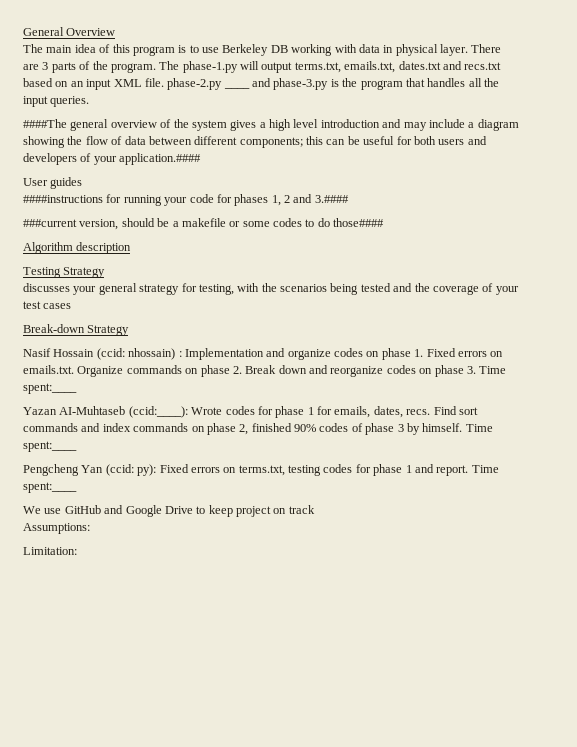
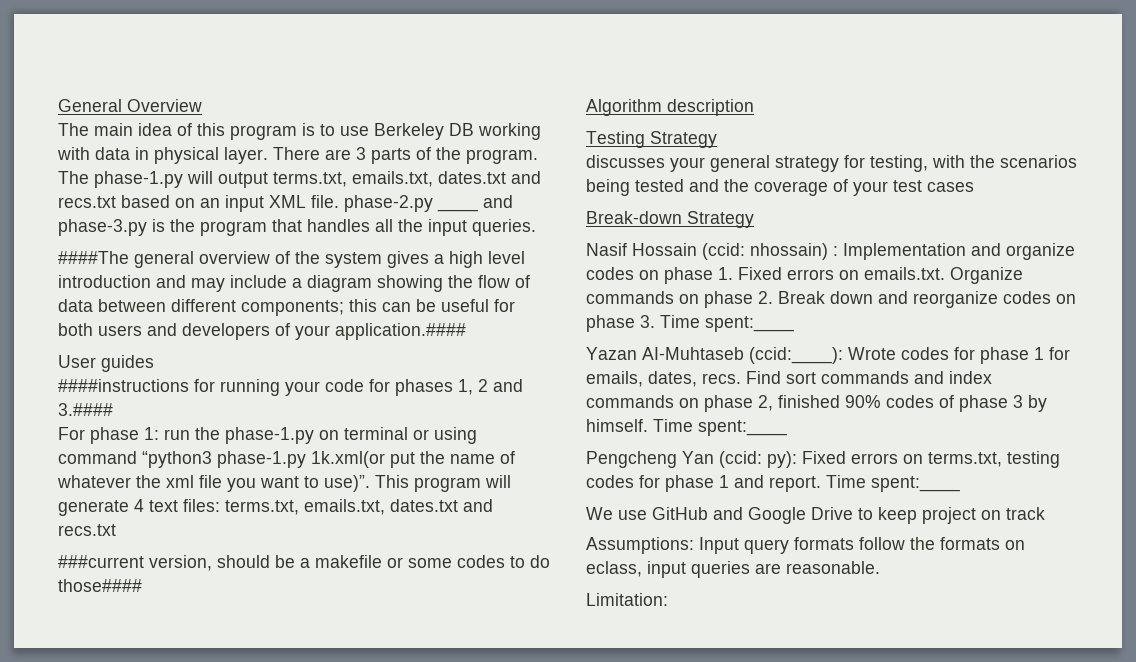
+ For phase 1: run the phase-1.py on terminal or using command “python3 phase-1.py 1k.xml(or put the name of whatever the xml file you want to use)”. This program will generate 4 text files: terms.txt, emails.txt, dates.txt and recs.txt
- Assumptions:
+ Assumptions: Input query formats follow the formats on eclass, input queries are reasonable.

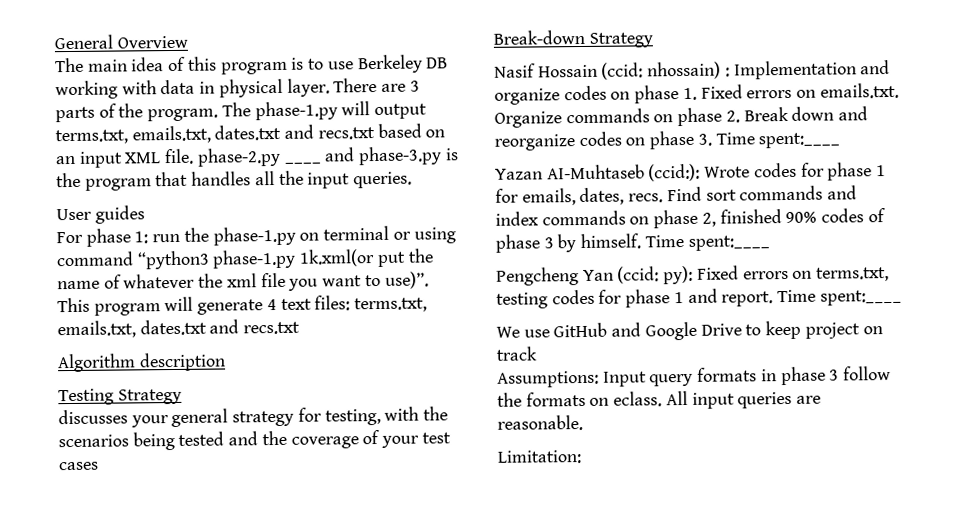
- ####The general overview of the system gives a high level introduction and may include a diagram showing the flow of data between different components; this can be useful for both users and developers of your application.####
  User guides
- ####instructions for running your code for phases 1, 2 and 3.####
- ###current version, should be a makefile or some codes to do those####
- Yazan AI-Muhtaseb (ccid:____): Wrote codes for phase 1 for emails, dates, recs.
+ Yazan AI-Muhtaseb (ccid:): Wrote codes for phase 1 for emails, dates, recs.
- Assumptions: Input query formats follow the formats on eclass, input queries are reasonable.
+ Assumptions: Input query formats in phase 3 follow the formats on eclass. All input queries are reasonable.

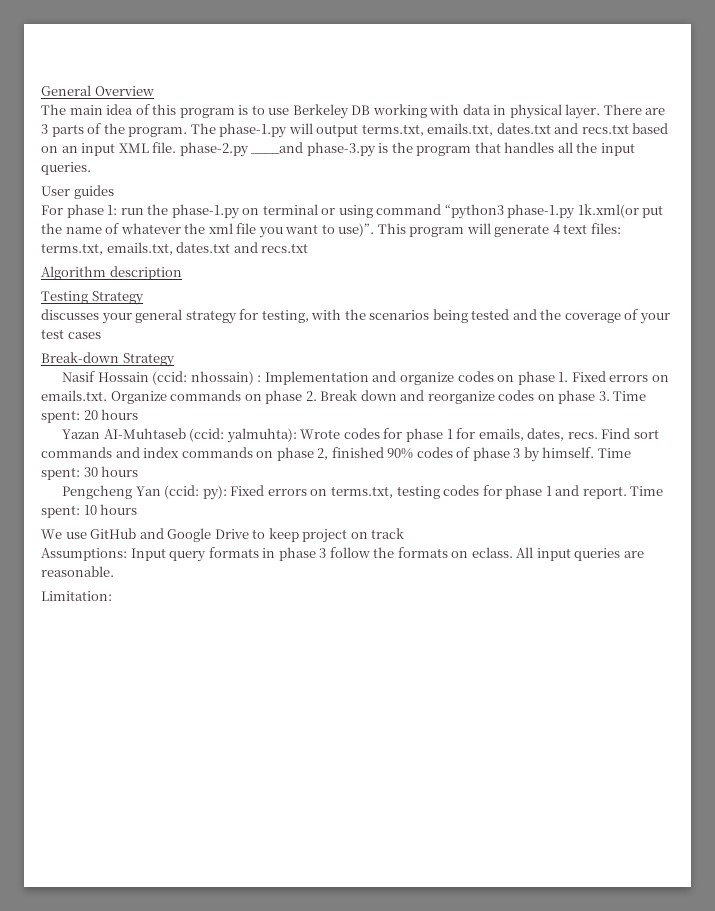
- The phase-1.py will output terms.txt, emails.txt, dates.txt and recs.txt based on an input XML file. phase-2.py ____ and phase-3.py is the program that handles all the input queries.
+ The phase-1.py will output terms.txt, emails.txt, dates.txt and recs.txt based on an input XML file. phase-2.py ____and phase-3.py is the program that handles all the input queries.
- Nasif Hossain (ccid: nhossain) : Implementation and organize codes on phase 1. Fixed errors on emails.txt. Organize commands on phase 2. Break down and reorganize codes on phase 3. Time spent:____
+ Nasif Hossain (ccid: nhossain) : Implementation and organize codes on phase 1. Fixed errors on emails.txt. Organize commands on phase 2. Break down and reorganize codes on phase 3. Time spent: 20 hours
- Yazan AI-Muhtaseb (ccid:): Wrote codes for phase 1 for emails, dates, recs.
+ Yazan AI-Muhtaseb (ccid: yalmuhta): Wrote codes for phase 1 for emails, dates, recs.
- Find sort commands and index commands on phase 2, finished 90% codes of phase 3 by himself. Time spent:____
+ Find sort commands and index commands on phase 2, finished 90% codes of phase 3 by himself. Time spent: 30 hours
- Pengcheng Yan (ccid: py): Fixed errors on terms.txt, testing codes for phase 1 and report. Time spent:____
+ Pengcheng Yan (ccid: py): Fixed errors on terms.txt, testing codes for phase 1 and report. Time spent: 10 hours

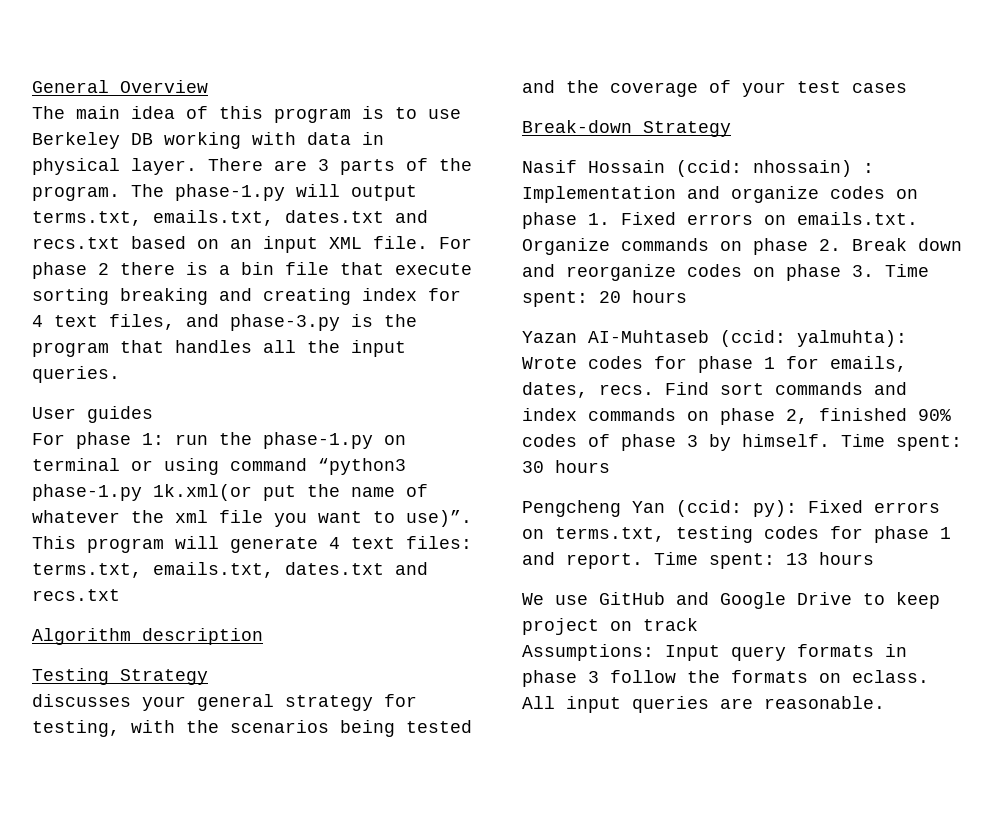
- The phase-1.py will output terms.txt, emails.txt, dates.txt and recs.txt based on an input XML file. phase-2.py ____and phase-3.py is the program that handles all the input queries.
+ The phase-1.py will output terms.txt, emails.txt, dates.txt and recs.txt based on an input XML file. For phase 2 there is a bin file that execute sorting breaking and creating index for 4 text files, and phase-3.py is the program that handles all the input queries.
- Time spent: 10 hours
+ Time spent: 13 hours
- Limitation:

